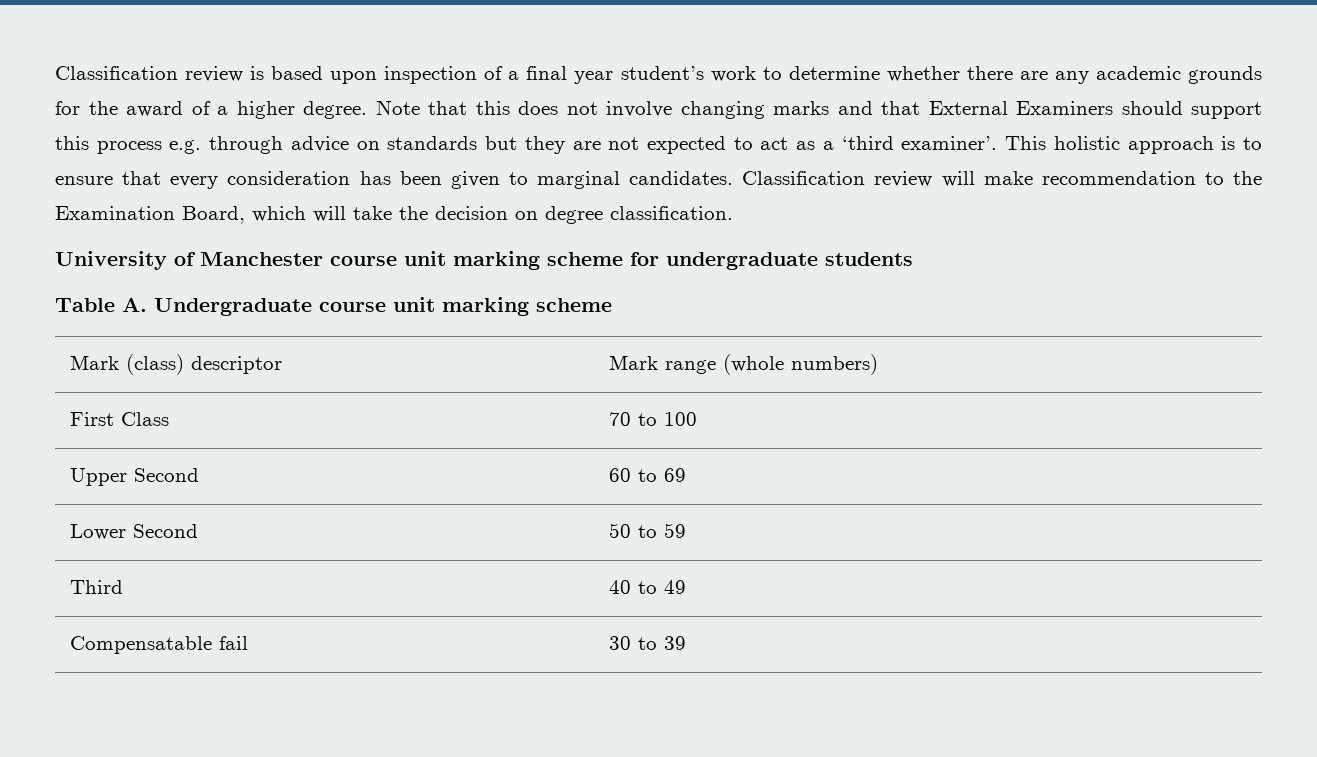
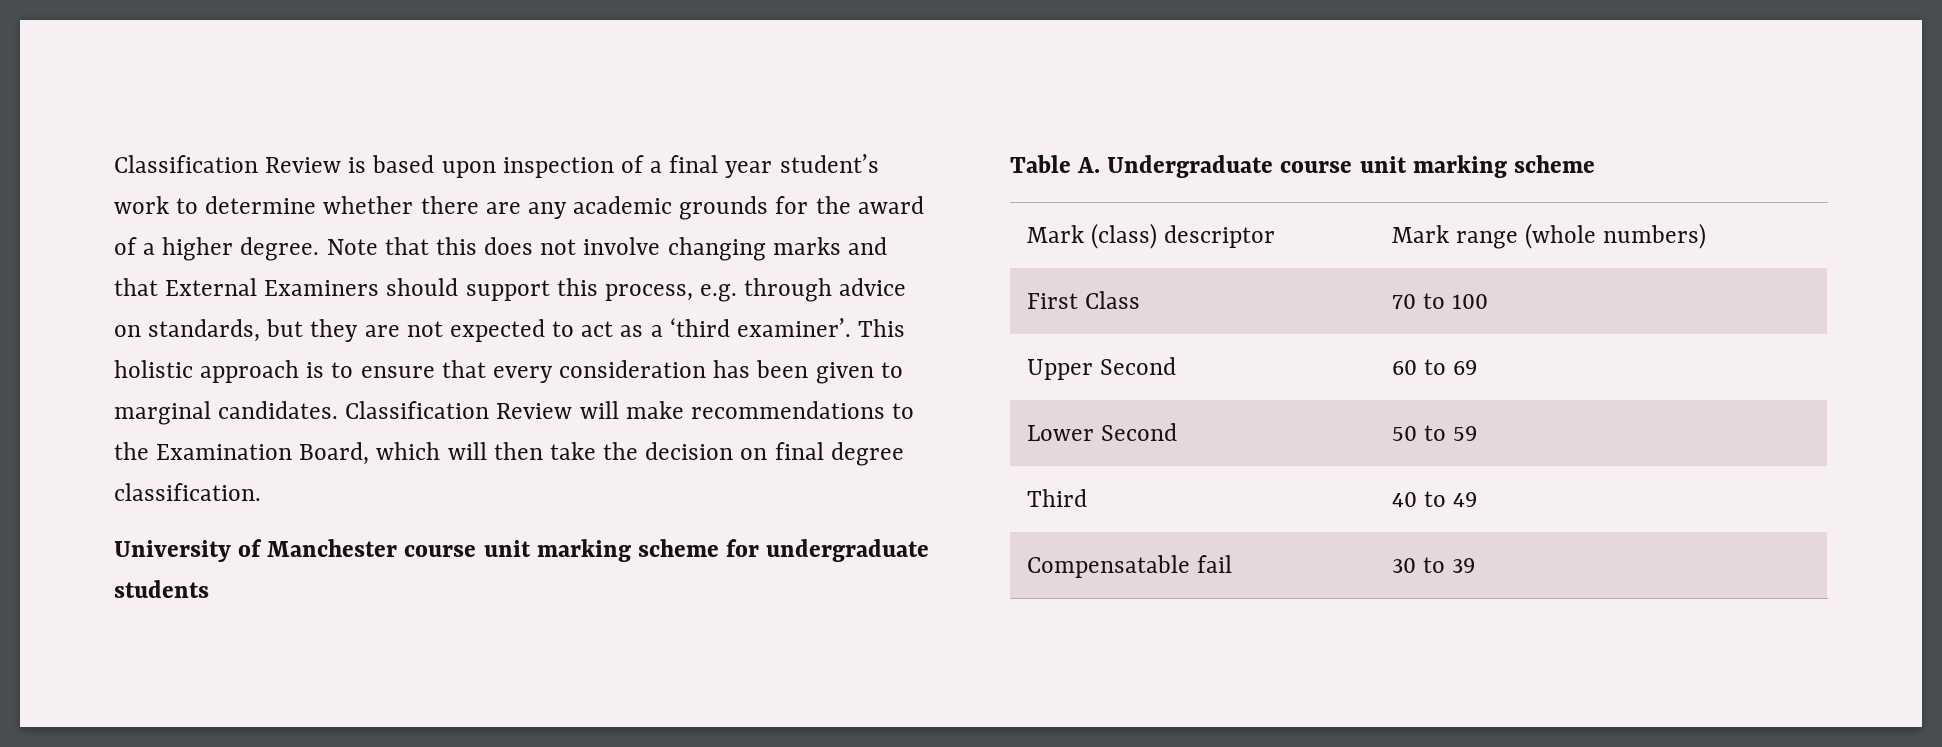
- Classification review is based upon inspection of a final year student’s work to determine whether there are any academic grounds for the award of a higher degree.
+ Classification Review is based upon inspection of a final year student’s work to determine whether there are any academic grounds for the award of a higher degree.
- Note that this does not involve changing marks and that External Examiners should support this process e.g. through advice on standards but they are not expected to act as a ‘third examiner’.
+ Note that this does not involve changing marks and that External Examiners should support this process, e.g. through advice on standards, but they are not expected to act as a ‘third examiner’.
- Classification review will make recommendation to the Examination Board, which will take the decision on degree classification.
+ Classification Review will make recommendations to the Examination Board, which will then take the decision on final degree classification.

